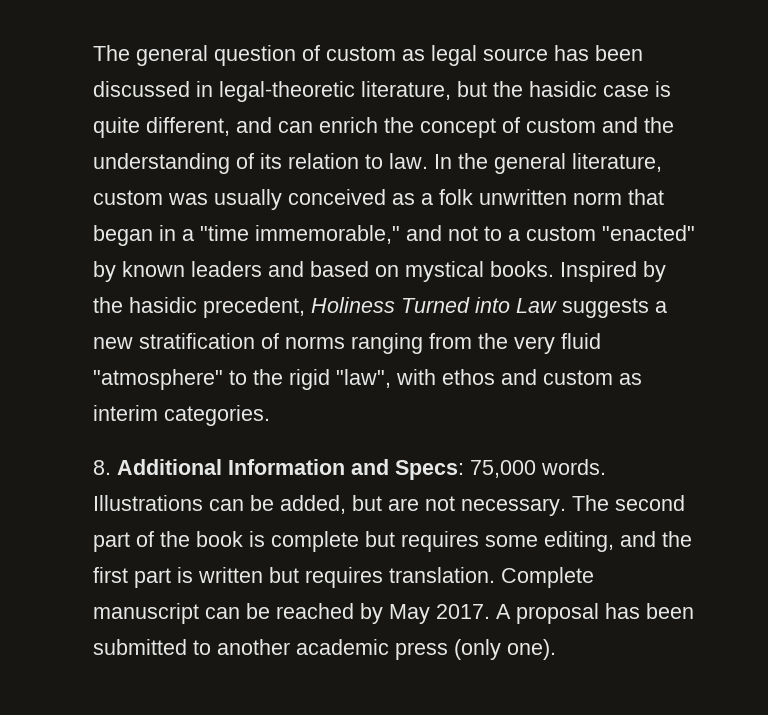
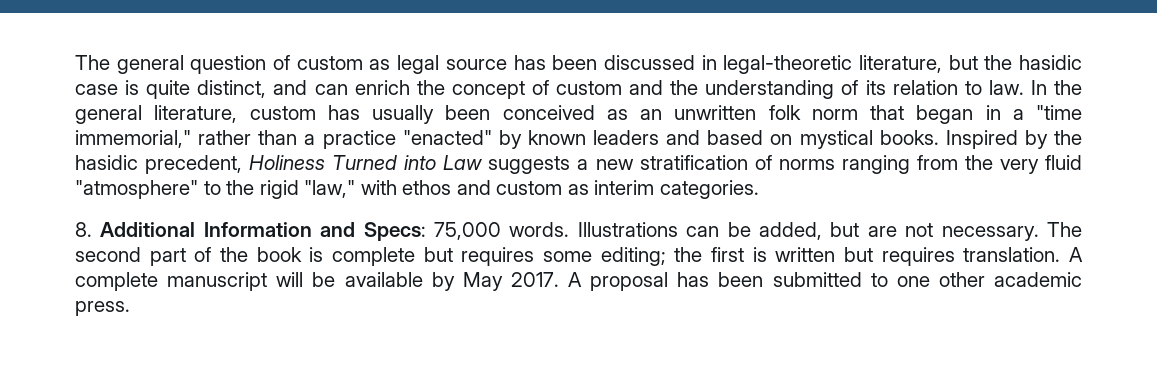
- The general question of custom as legal source has been discussed in legal-theoretic literature, but the hasidic case is quite different, and can enrich the concept of custom and the understanding of its relation to law.
+ The general question of custom as legal source has been discussed in legal-theoretic literature, but the hasidic case is quite distinct, and can enrich the concept of custom and the understanding of its relation to law.
- In the general literature, custom was usually conceived as a folk unwritten norm that began in a "time immemorable," and not to a custom "enacted" by known leaders and based on mystical books.
+ In the general literature, custom has usually been conceived as an unwritten folk norm that began in a "time immemorial," rather than a practice "enacted" by known leaders and based on mystical books.
- Inspired by the hasidic precedent, Holiness Turned into Law suggests a new stratification of norms ranging from the very fluid "atmosphere" to the rigid "law", with ethos and custom as interim categories.
+ Inspired by the hasidic precedent, Holiness Turned into Law suggests a new stratification of norms ranging from the very fluid "atmosphere" to the rigid "law," with ethos and custom as interim categories.
- The second part of the book is complete but requires some editing, and the first part is written but requires translation.
+ The second part of the book is complete but requires some editing; the first is written but requires translation.
- Complete manuscript can be reached by May 2017.
+ A complete manuscript will be available by May 2017.
- A proposal has been submitted to another academic press (only one).
+ A proposal has been submitted to one other academic press.

